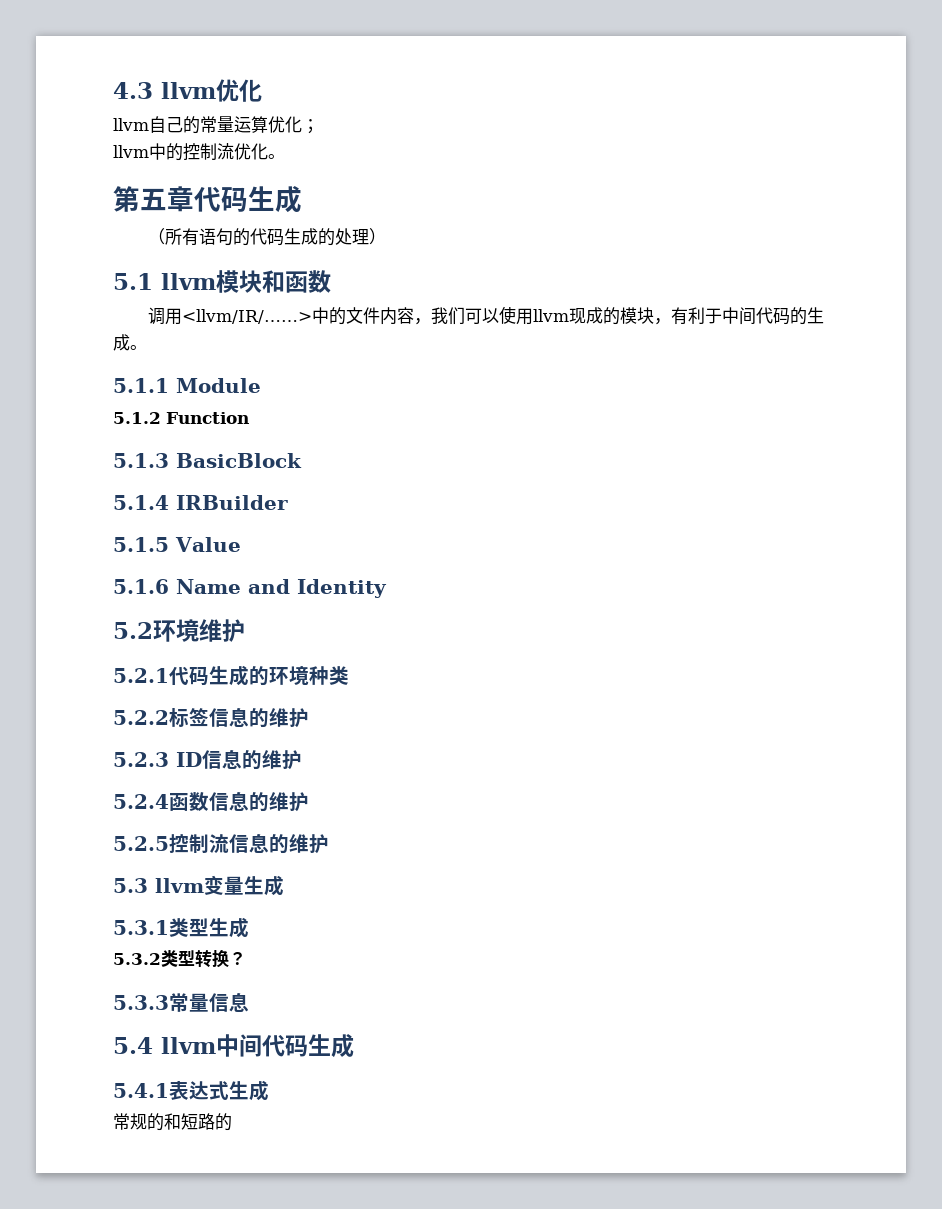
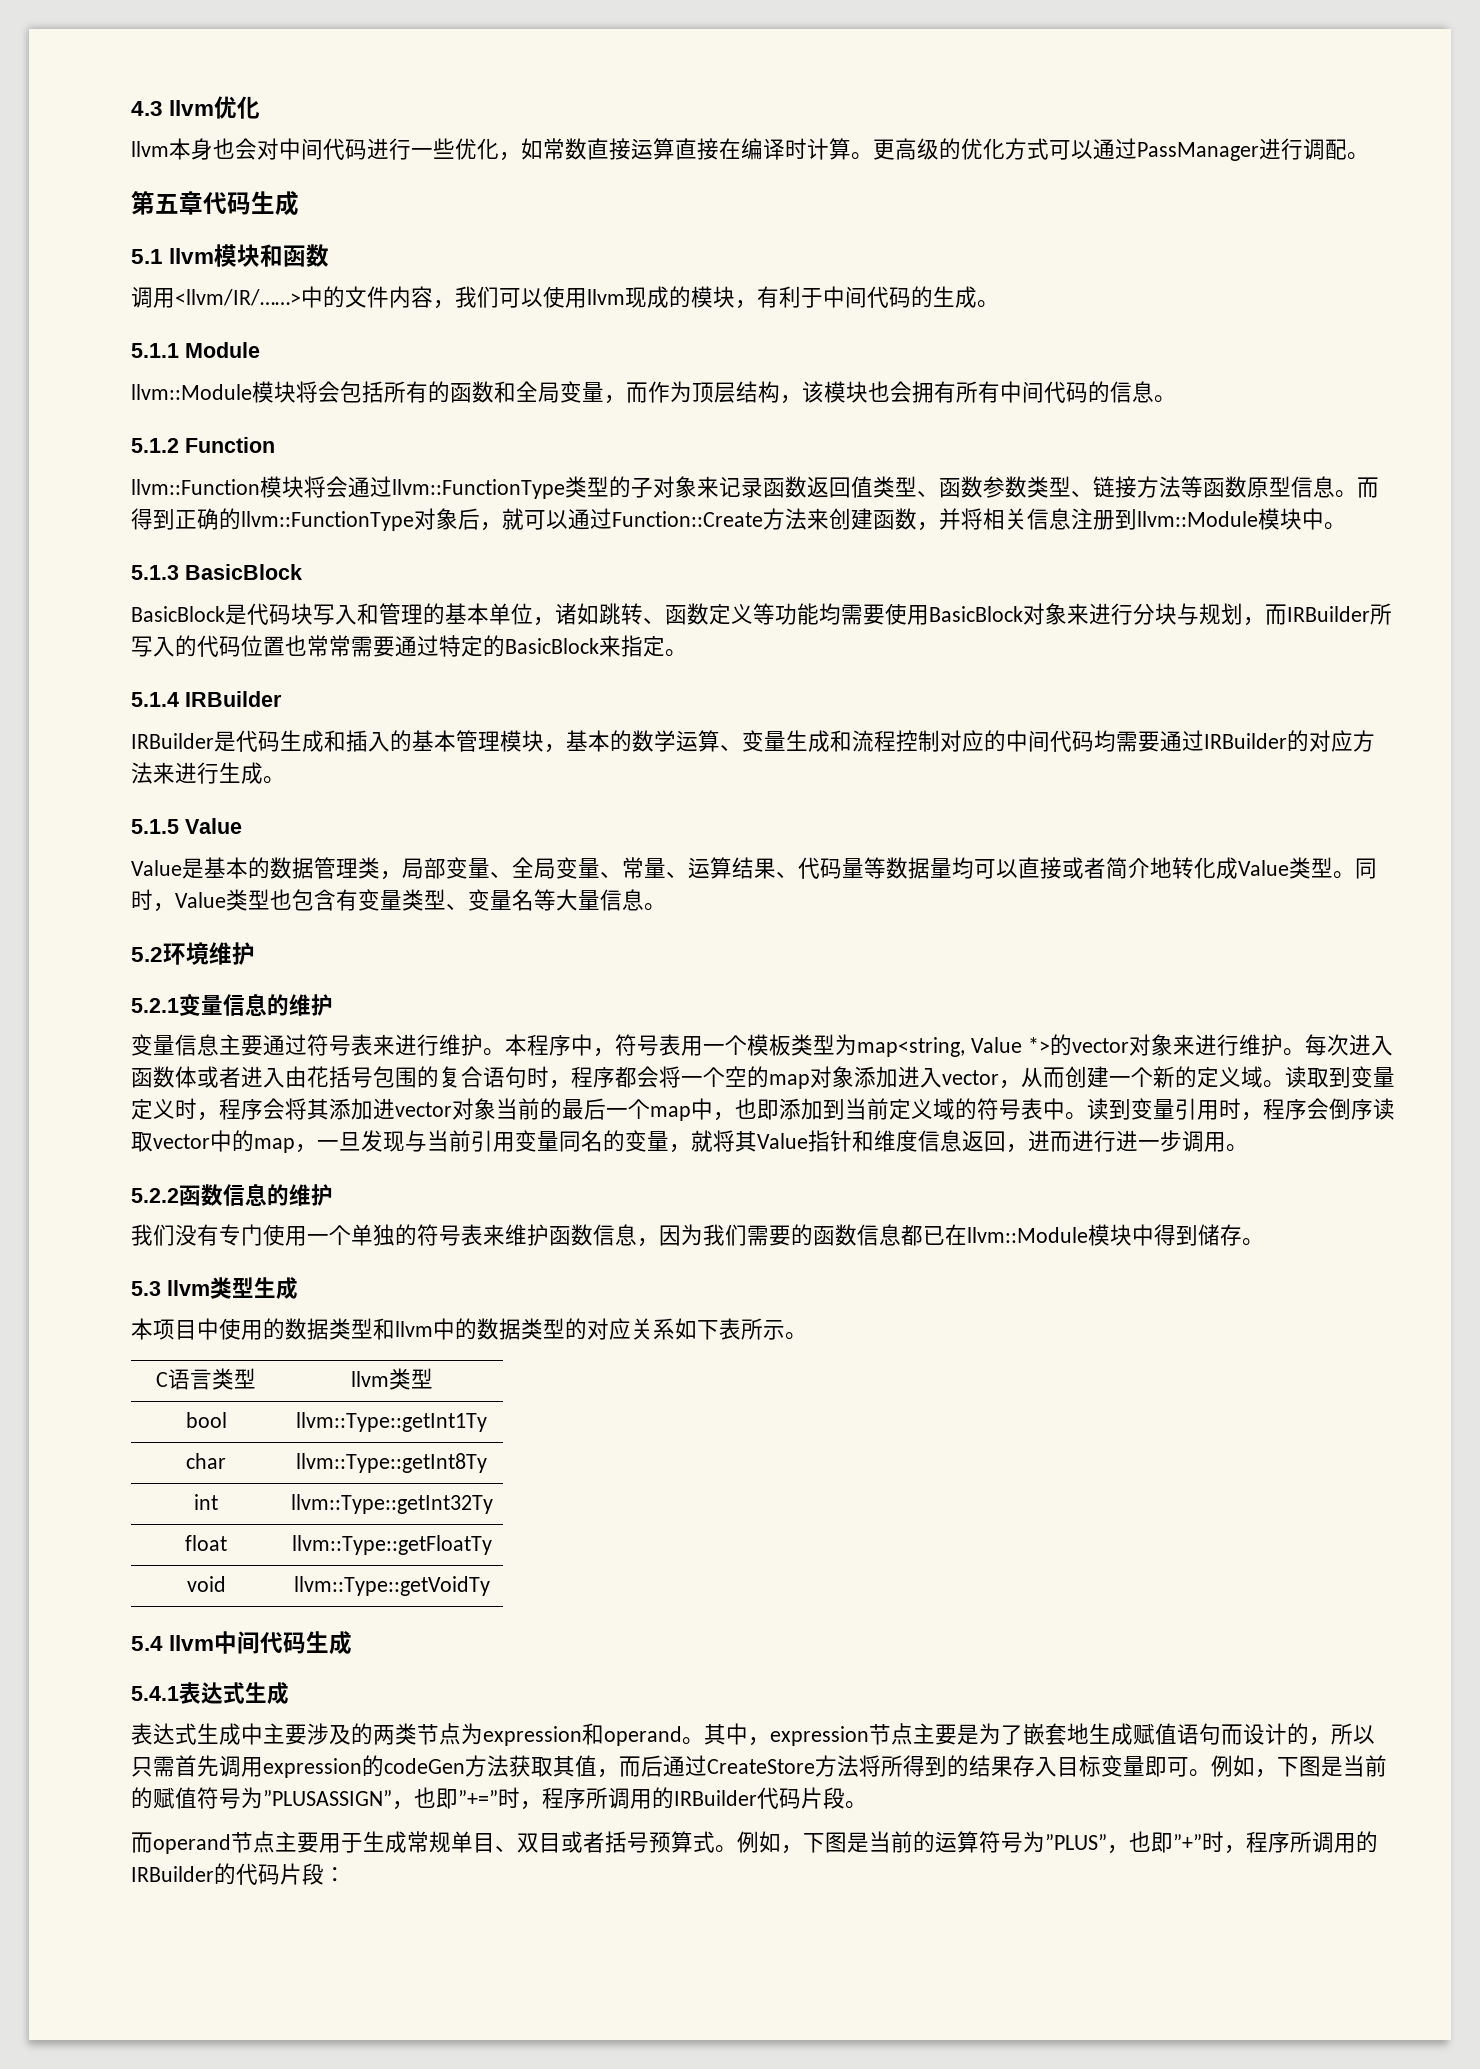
- llvm自己的常量运算优化；
- llvm中的控制流优化。
+ llvm本身也会对中间代码进行一些优化，如常数直接运算直接在编译时计算。更高级的优化方式可以通过PassManager进行调配。
  第五章代码生成
- （所有语句的代码生成的处理）
+ llvm::Module模块将会包括所有的函数和全局变量，而作为顶层结构，该模块也会拥有所有中间代码的信息。
  5.1.2 Function
+ llvm::Function模块将会通过llvm::FunctionType类型的子对象来记录函数返回值类型、函数参数类型、链接方法等函数原型信息。而得到正确的llvm::FunctionType对象后，就可以通过Function::Create方法来创建函数，并将相关信息注册到llvm::Module模块中。
  5.1.3 BasicBlock
+ BasicBlock是代码块写入和管理的基本单位，诸如跳转、函数定义等功能均需要使用BasicBlock对象来进行分块与规划，而IRBuilder所写入的代码位置也常常需要通过特定的BasicBlock来指定。
  5.1.4 IRBuilder
+ IRBuilder是代码生成和插入的基本管理模块，基本的数学运算、变量生成和流程控制对应的中间代码均需要通过IRBuilder的对应方法来进行生成。
  5.1.5 Value
- 5.1.6 Name and Identity
+ Value是基本的数据管理类，局部变量、全局变量、常量、运算结果、代码量等数据量均可以直接或者简介地转化成Value类型。同时，Value类型也包含有变量类型、变量名等大量信息。
  5.2环境维护
- 5.2.1代码生成的环境种类
- 5.2.2标签信息的维护
- 5.2.3 ID信息的维护
- 5.2.4函数信息的维护
- 5.2.5控制流信息的维护
+ 5.2.1变量信息的维护
+ 变量信息主要通过符号表来进行维护。本程序中，符号表用一个模板类型为map<string, Value *>的vector对象来进行维护。每次进入函数体或者进入由花括号包围的复合语句时，程序都会将一个空的map对象添加进入vector，从而创建一个新的定义域。读取到变量定义时，程序会将其添加进vector对象当前的最后一个map中，也即添加到当前定义域的符号表中。读到变量引用时，程序会倒序读取vector中的map，一旦发现与当前引用变量同名的变量，就将其Value指针和维度信息返回，进而进行进一步调用。
+ 5.2.2函数信息的维护
+ 我们没有专门使用一个单独的符号表来维护函数信息，因为我们需要的函数信息都已在llvm::Module模块中得到储存。
- 5.3 llvm变量生成
- 5.3.1类型生成
+ 5.3 llvm类型生成
- 5.3.2类型转换？
- 5.3.3常量信息
+ 本项目中使用的数据类型和llvm中的数据类型的对应关系如下表所示。
+ C语言类型 | llvm类型
+ bool | llvm::Type::getInt1Ty
+ char | llvm::Type::getInt8Ty
+ int | llvm::Type::getInt32Ty
+ float | llvm::Type::getFloatTy
+ void | llvm::Type::getVoidTy
- 常规的和短路的
+ 表达式生成中主要涉及的两类节点为expression和operand。其中，expression节点主要是为了嵌套地生成赋值语句而设计的，所以只需首先调用expression的codeGen方法获取其值，而后通过CreateStore方法将所得到的结果存入目标变量即可。例如，下图是当前的赋值符号为”PLUSASSIGN”，也即”+=”时，程序所调用的IRBuilder代码片段。
+ 而operand节点主要用于生成常规单目、双目或者括号预算式。例如，下图是当前的运算符号为”PLUS”，也即”+”时，程序所调用的IRBuilder的代码片段：

